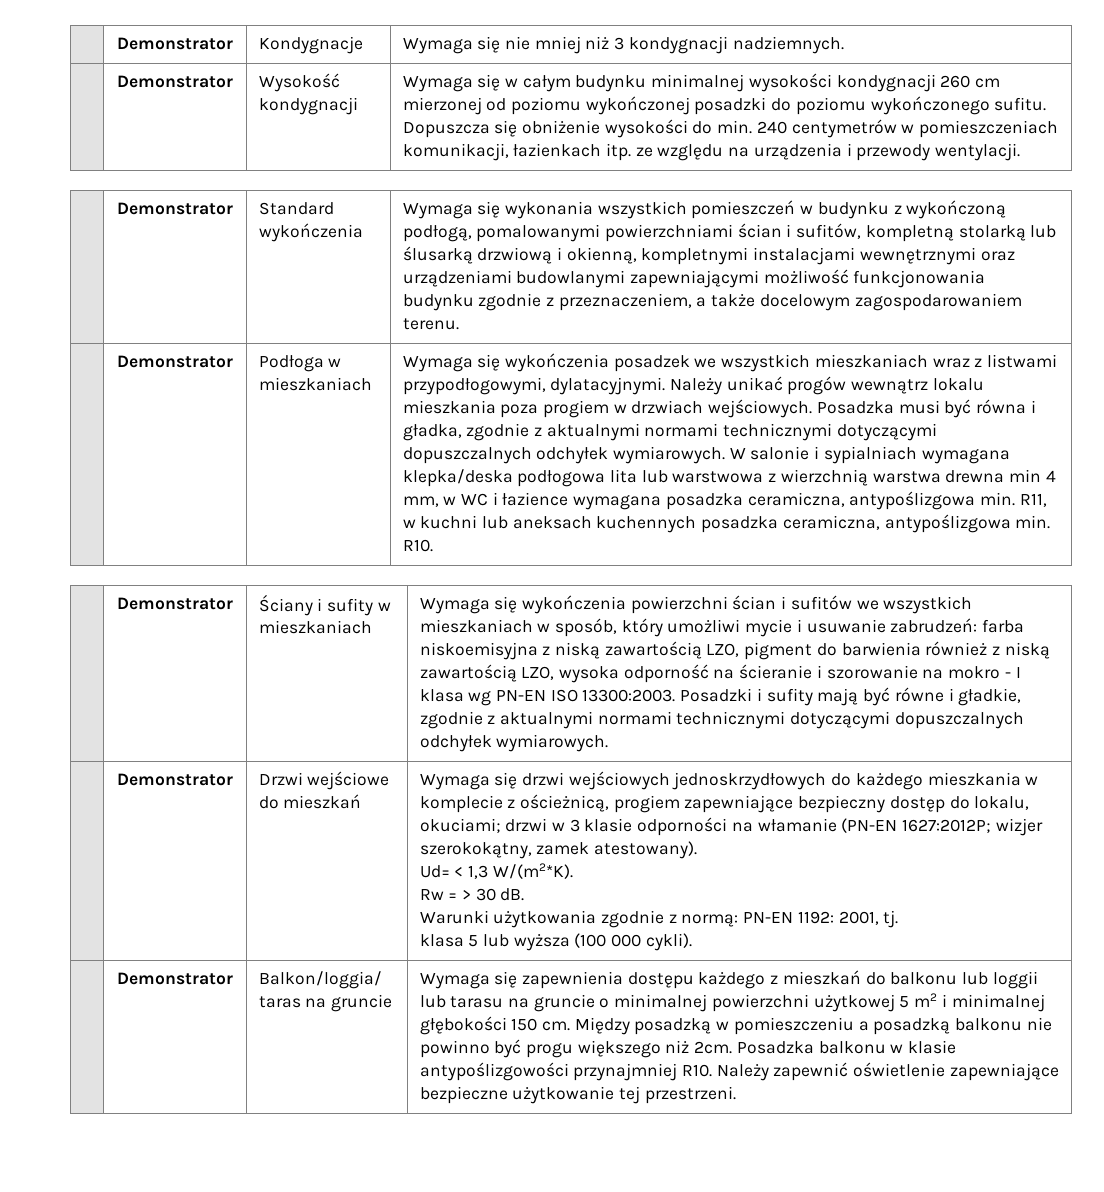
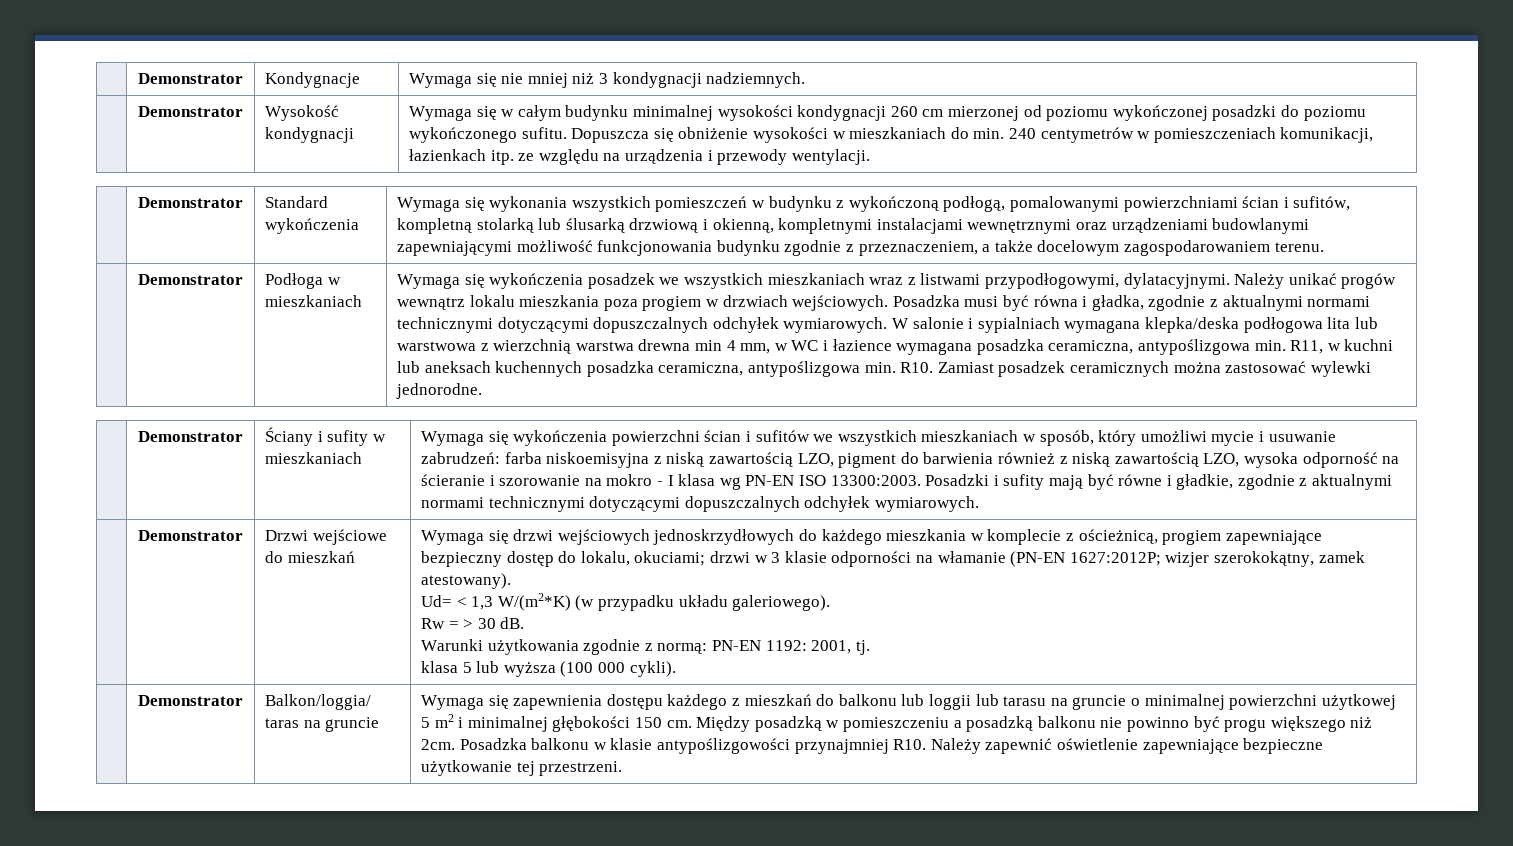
- Dopuszcza się obniżenie wysokości do min. 240 centymetrów w pomieszczeniach komunikacji, łazienkach itp. ze względu na urządzenia i przewody wentylacji.
+ Dopuszcza się obniżenie wysokości w mieszkaniach do min. 240 centymetrów w pomieszczeniach komunikacji, łazienkach itp. ze względu na urządzenia i przewody wentylacji.
- W salonie i sypialniach wymagana klepka/deska podłogowa lita lub warstwowa z wierzchnią warstwa drewna min 4 mm, w WC i łazience wymagana posadzka ceramiczna, antypoślizgowa min. R11, w kuchni lub aneksach kuchennych posadzka ceramiczna, antypoślizgowa min. R10.
+ W salonie i sypialniach wymagana klepka/deska podłogowa lita lub warstwowa z wierzchnią warstwa drewna min 4 mm, w WC i łazience wymagana posadzka ceramiczna, antypoślizgowa min. R11, w kuchni lub aneksach kuchennych posadzka ceramiczna, antypoślizgowa min. R10. Zamiast posadzek ceramicznych można zastosować wylewki jednorodne.
- Ud= < 1,3 W/(m2*K).
+ Ud= < 1,3 W/(m2*K) (w przypadku układu galeriowego).

